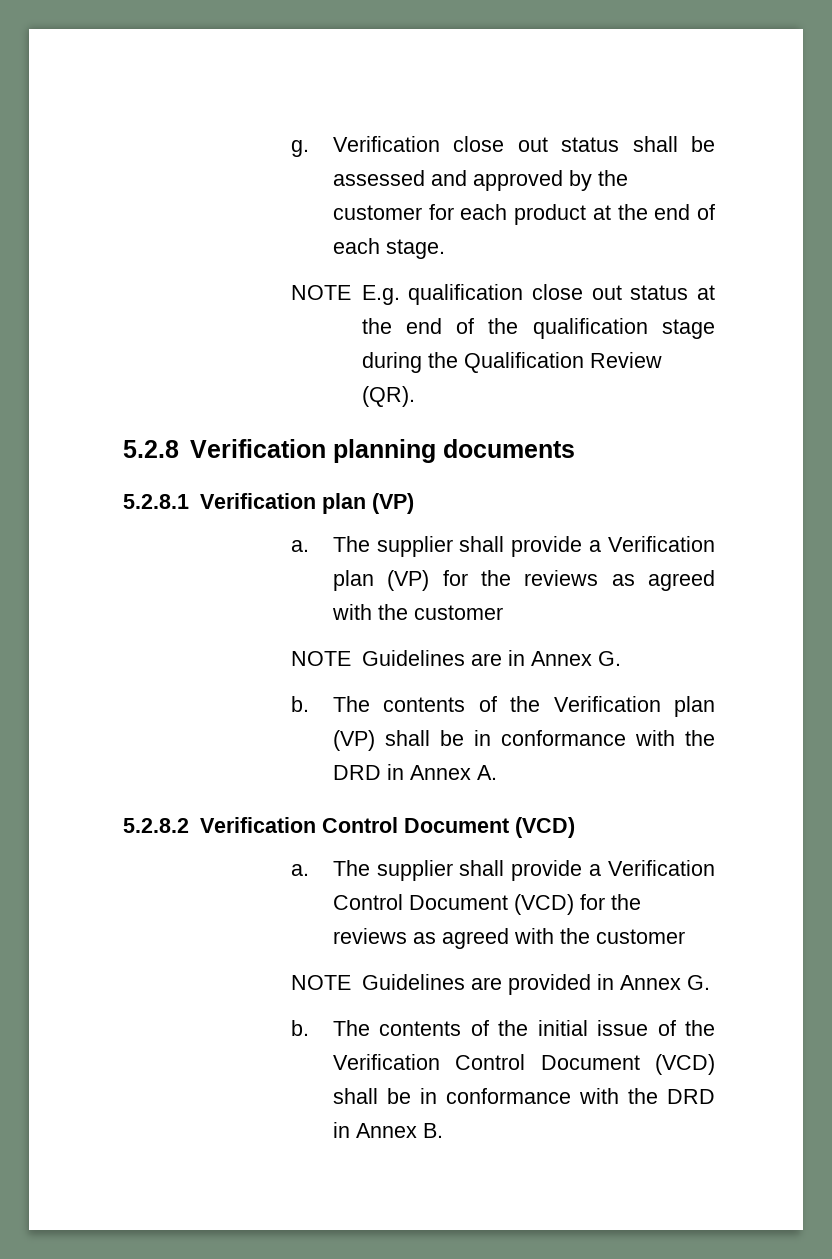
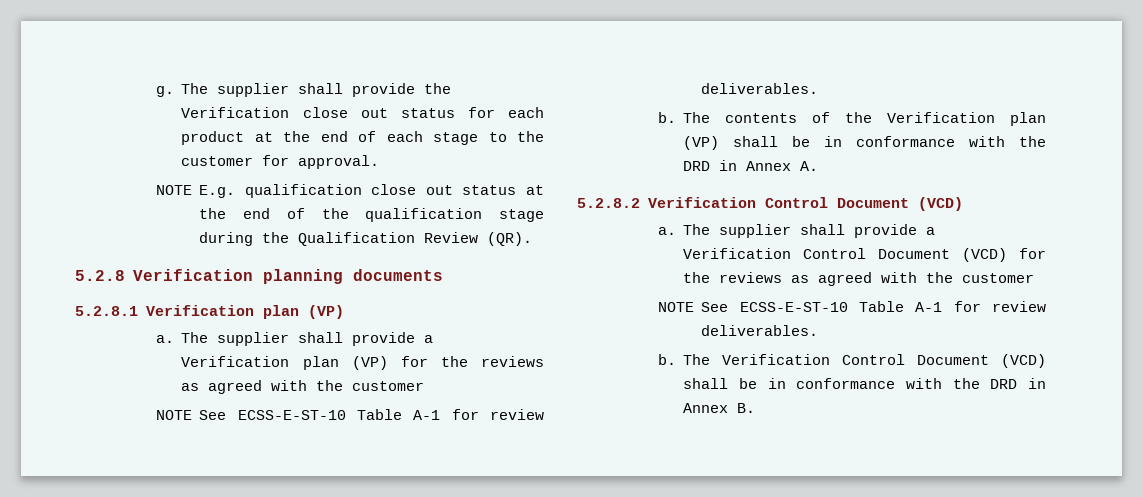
- Verification close out status shall be assessed and approved by the customer for each product at the end of each stage.
+ The supplier shall provide the Verification close out status for each product at the end of each stage to the customer for approval.
  The supplier shall provide a Verification plan (VP) for the reviews as agreed with the customer
- NOTE Guidelines are in Annex G.
+ NOTE See ECSS-E-ST-10 Table A-1 for review deliverables.
  The supplier shall provide a Verification Control Document (VCD) for the reviews as agreed with the customer
- NOTE Guidelines are provided in Annex G.
- b. The contents of the initial issue of the Verification Control Document (VCD) shall be in conformance with the DRD in Annex B.
+ NOTE See ECSS-E-ST-10 Table A-1 for review deliverables.
+ b. The Verification Control Document (VCD) shall be in conformance with the DRD in Annex B.

